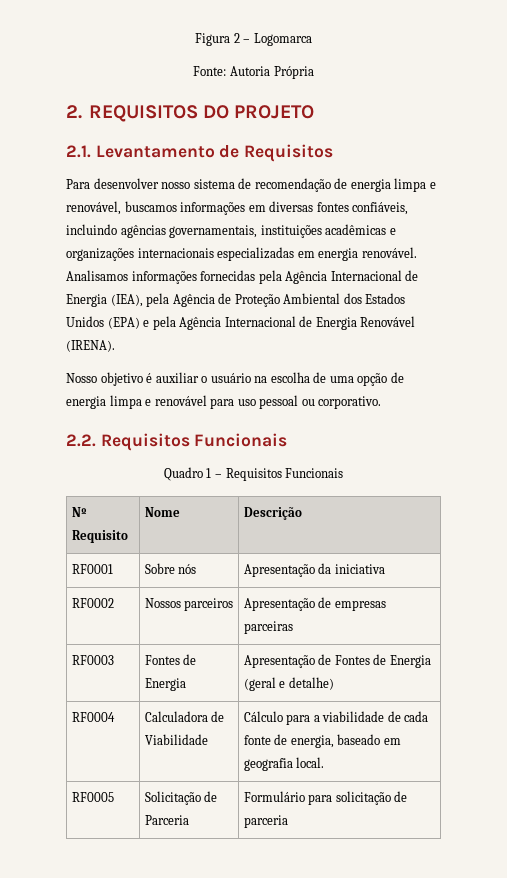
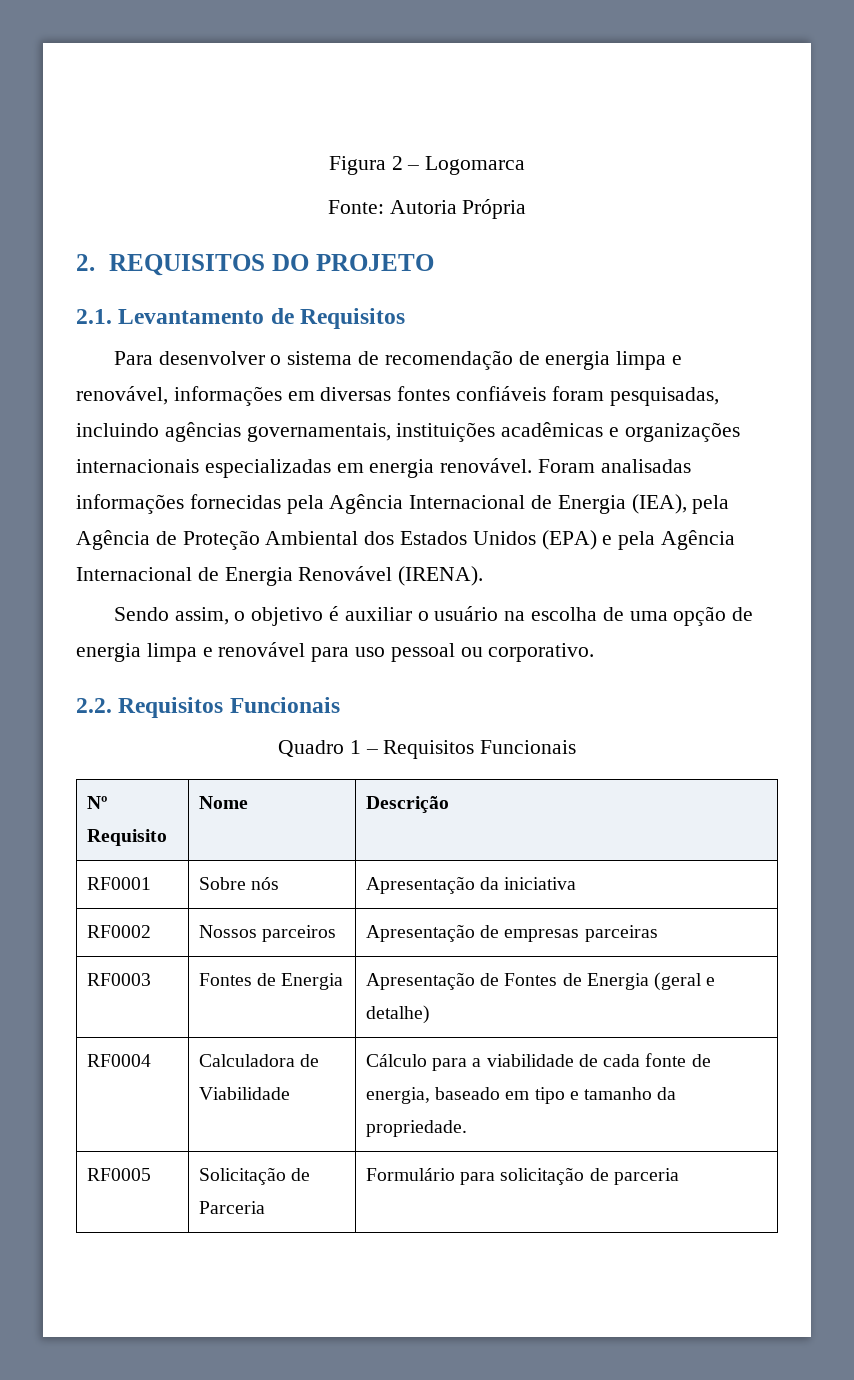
- Para desenvolver nosso sistema de recomendação de energia limpa e renovável, buscamos informações em diversas fontes confiáveis, incluindo agências governamentais, instituições acadêmicas e organizações internacionais especializadas em energia renovável.
+ Para desenvolver o sistema de recomendação de energia limpa e renovável, informações em diversas fontes confiáveis foram pesquisadas, incluindo agências governamentais, instituições acadêmicas e organizações internacionais especializadas em energia renovável.
- Analisamos informações fornecidas pela Agência Internacional de Energia (IEA), pela Agência de Proteção Ambiental dos Estados Unidos (EPA) e pela Agência Internacional de Energia Renovável (IRENA).
+ Foram analisadas informações fornecidas pela Agência Internacional de Energia (IEA), pela Agência de Proteção Ambiental dos Estados Unidos (EPA) e pela Agência Internacional de Energia Renovável (IRENA).
- Nosso objetivo é auxiliar o usuário na escolha de uma opção de energia limpa e renovável para uso pessoal ou corporativo.
+ Sendo assim, o objetivo é auxiliar o usuário na escolha de uma opção de energia limpa e renovável para uso pessoal ou corporativo.
- RF0004 | Calculadora de Viabilidade | Cálculo para a viabilidade de cada fonte de energia, baseado em geografia local.
+ RF0004 | Calculadora de Viabilidade | Cálculo para a viabilidade de cada fonte de energia, baseado em tipo e tamanho da propriedade.

